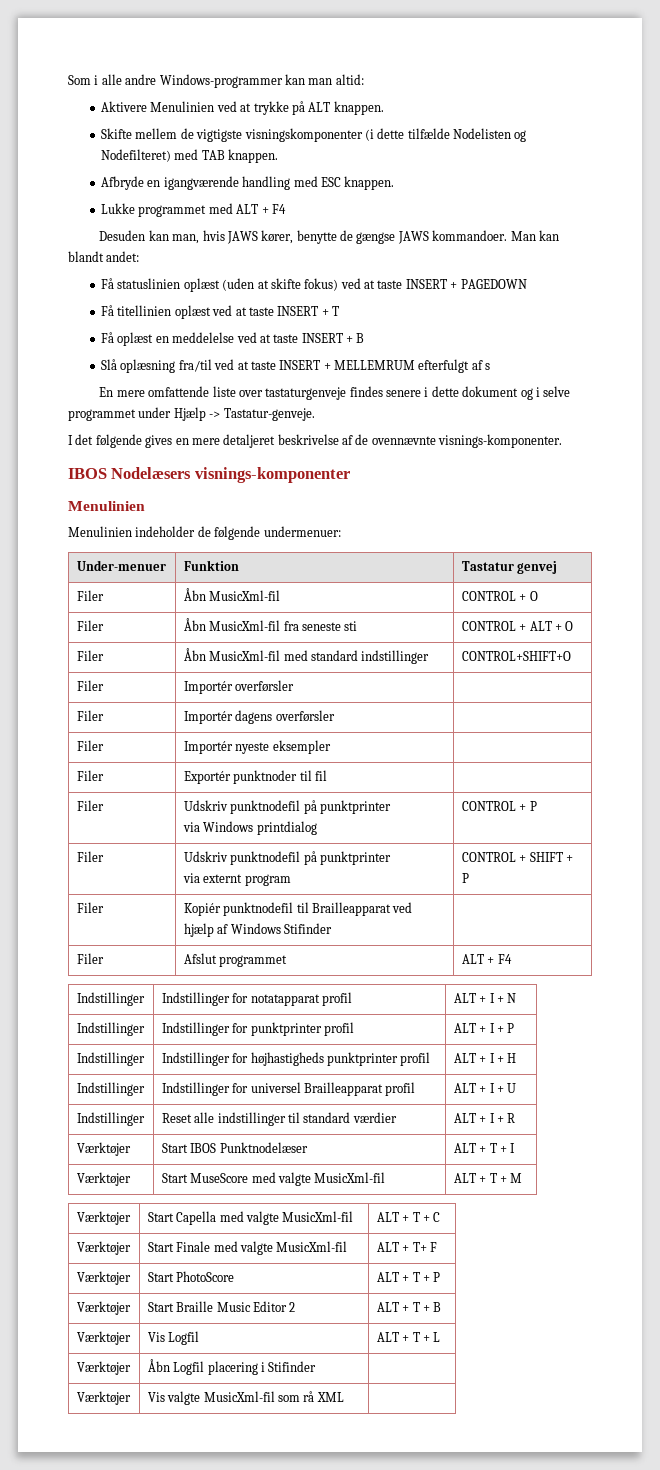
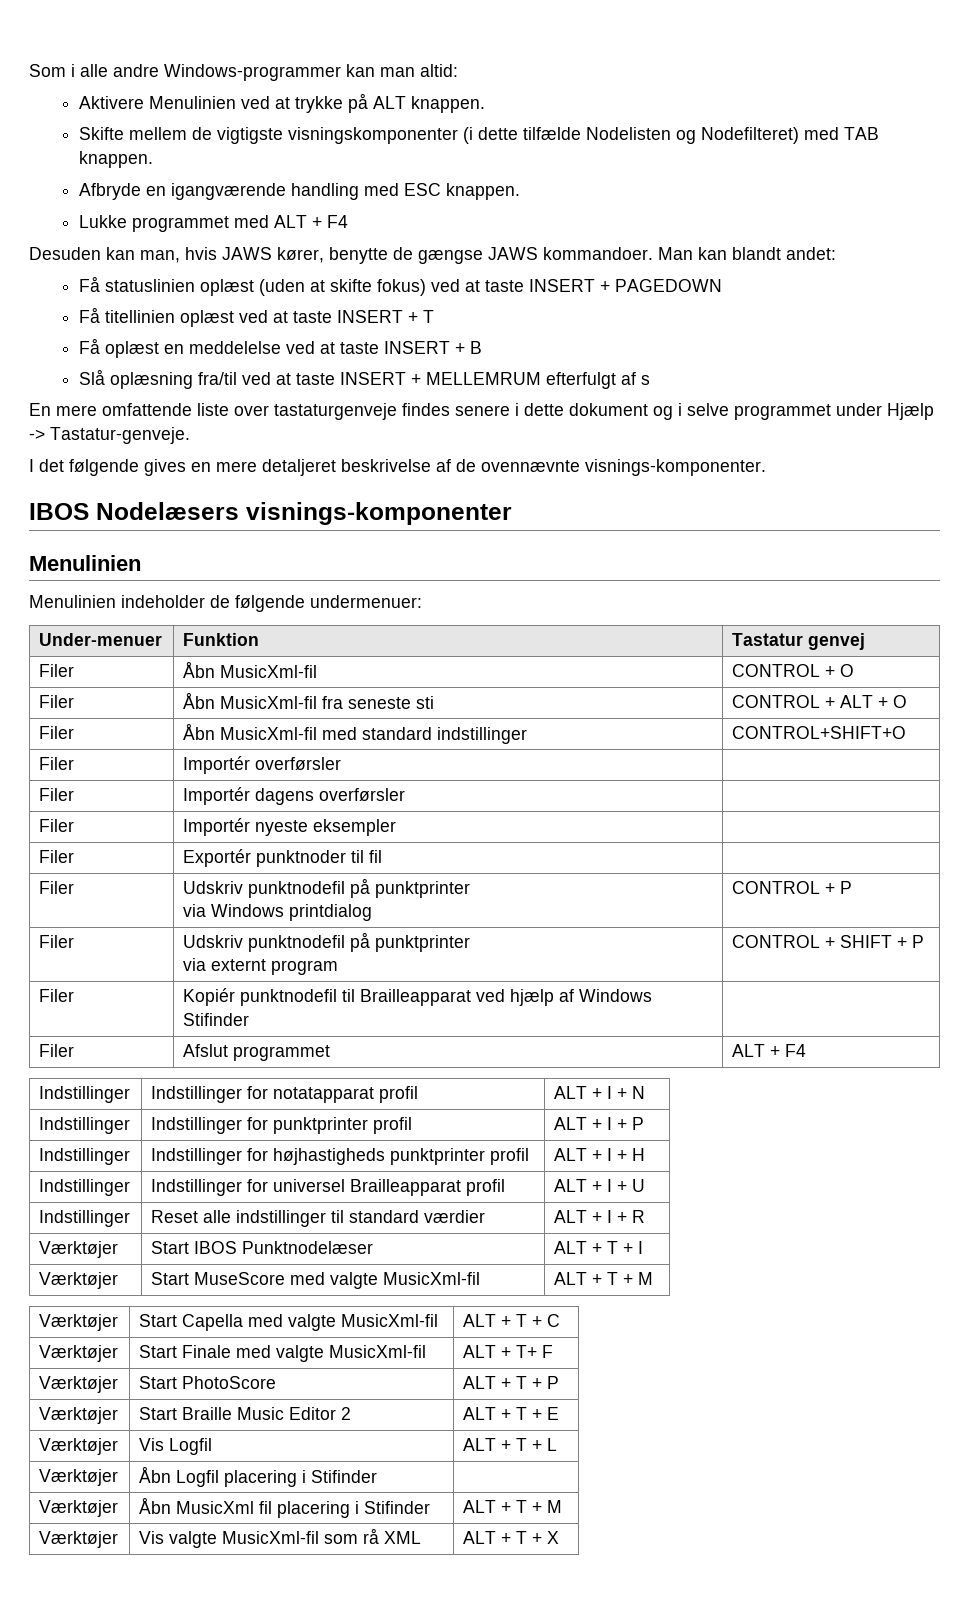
- Værktøjer | Start Braille Music Editor 2 | ALT + T + B
+ Værktøjer | Start Braille Music Editor 2 | ALT + T + E
+ Værktøjer | Åbn MusicXml fil placering i Stifinder | ALT + T + M
- Værktøjer | Vis valgte MusicXml-fil som rå XML |
+ Værktøjer | Vis valgte MusicXml-fil som rå XML | ALT + T + X

